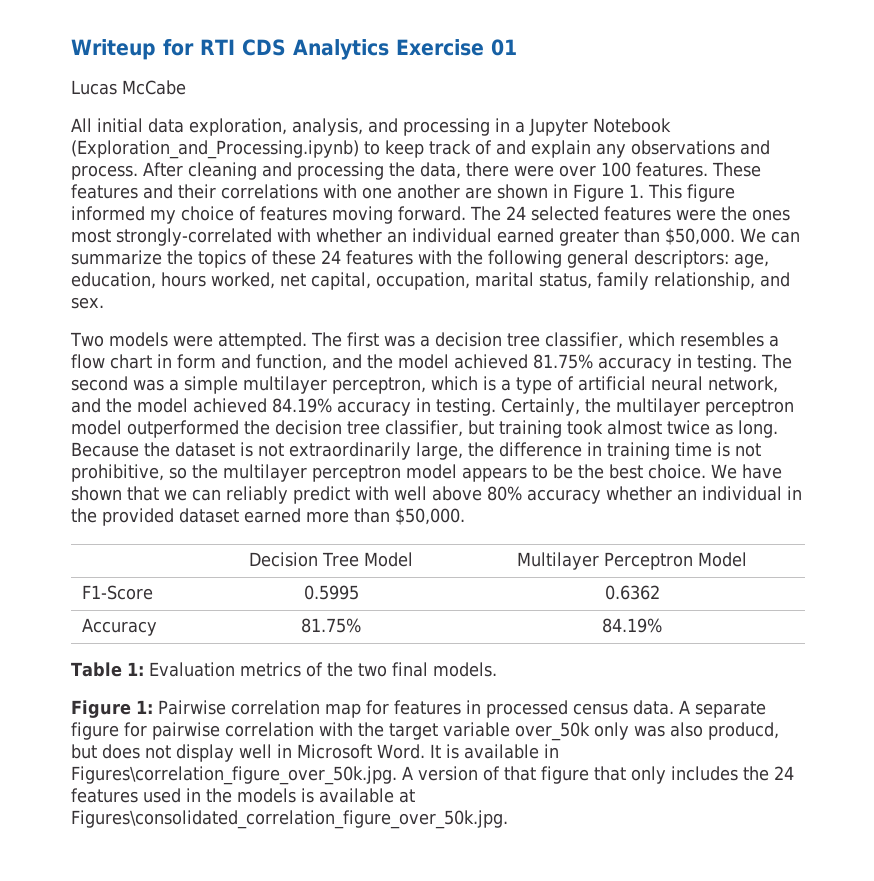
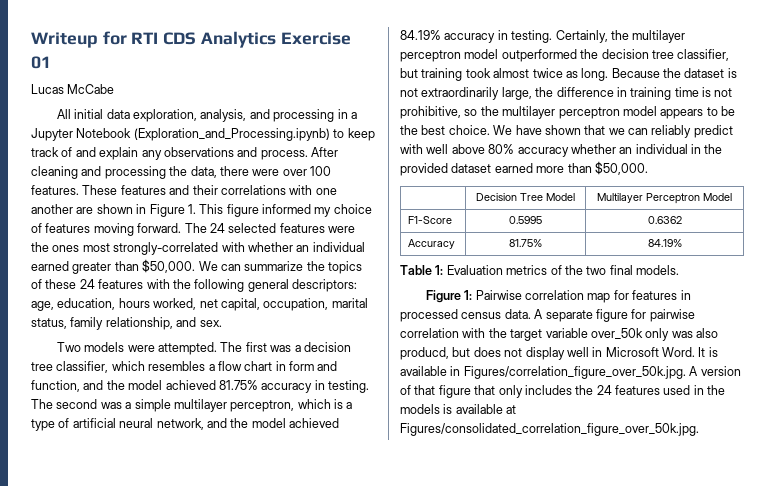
- It is available in Figures\correlation_figure_over_50k.jpg. A version of that figure that only includes the 24 features used in the models is available at Figures\consolidated_correlation_figure_over_50k.jpg.
+ It is available in Figures/correlation_figure_over_50k.jpg. A version of that figure that only includes the 24 features used in the models is available at Figures/consolidated_correlation_figure_over_50k.jpg.

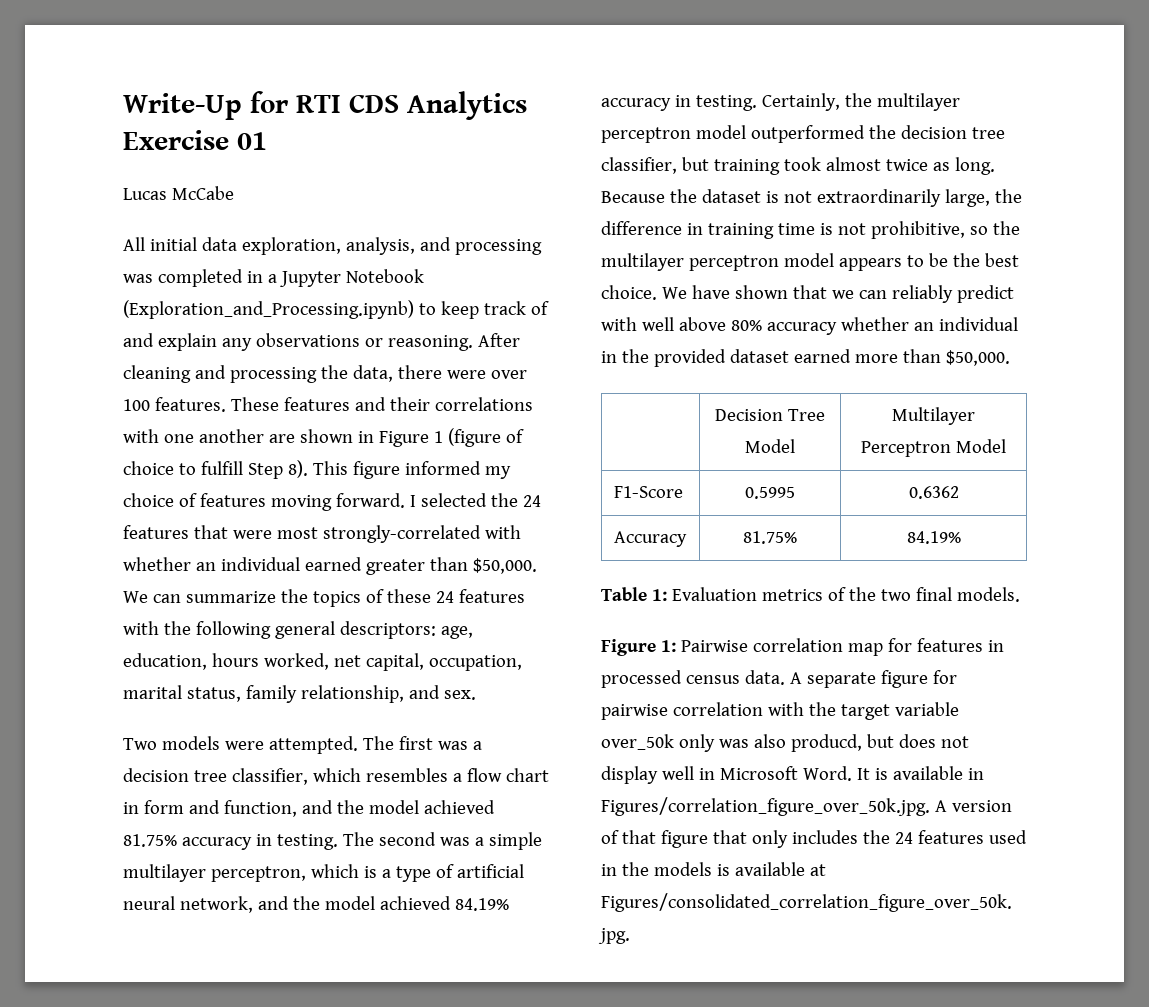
- Writeup for RTI CDS Analytics Exercise 01
+ Write-Up for RTI CDS Analytics Exercise 01
- All initial data exploration, analysis, and processing in a Jupyter Notebook (Exploration_and_Processing.ipynb) to keep track of and explain any observations and process.
+ All initial data exploration, analysis, and processing was completed in a Jupyter Notebook (Exploration_and_Processing.ipynb) to keep track of and explain any observations or reasoning.
- These features and their correlations with one another are shown in Figure 1. This figure informed my choice of features moving forward.
+ These features and their correlations with one another are shown in Figure 1 (figure of choice to fulfill Step 8). This figure informed my choice of features moving forward.
- The 24 selected features were the ones most strongly-correlated with whether an individual earned greater than $50,000.
+ I selected the 24 features that were most strongly-correlated with whether an individual earned greater than $50,000.

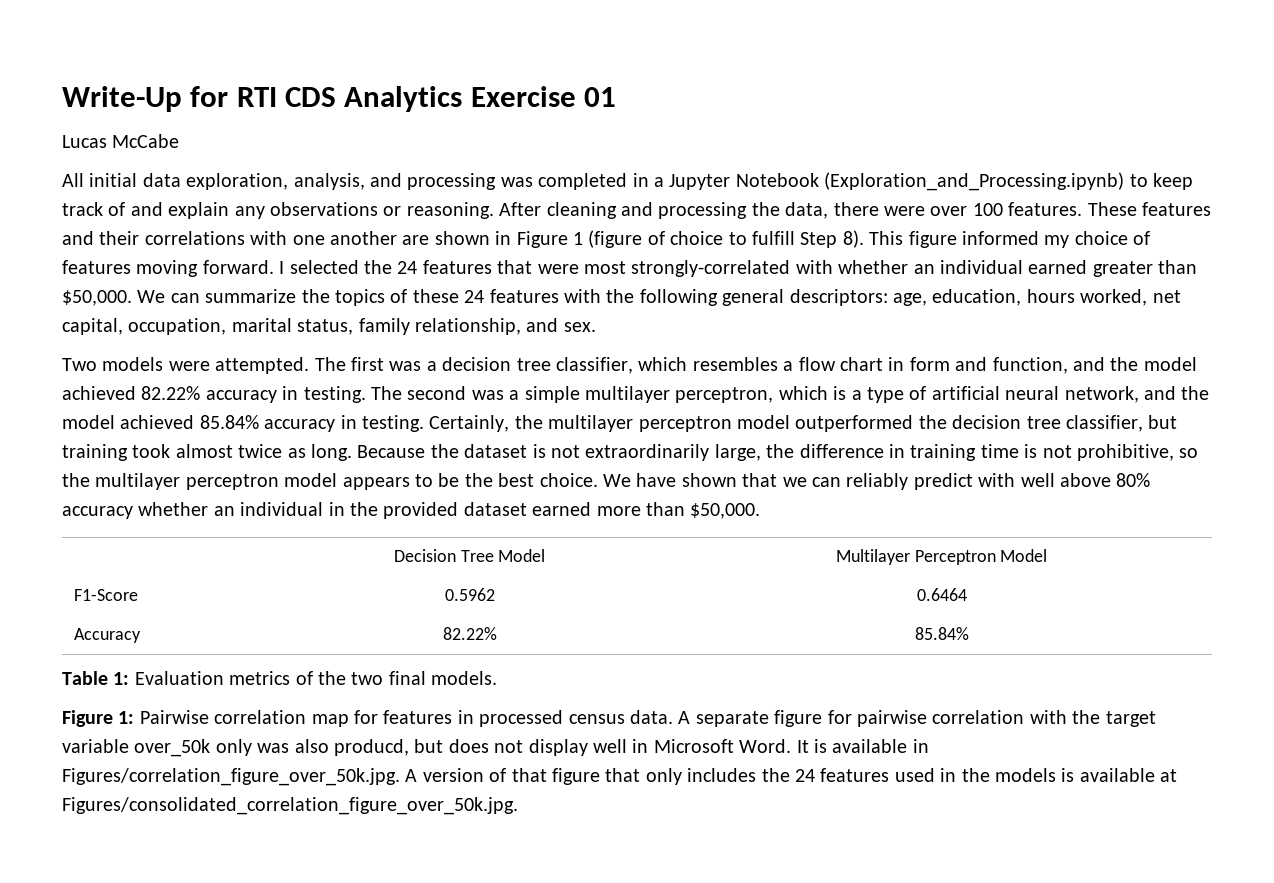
- The first was a decision tree classifier, which resembles a flow chart in form and function, and the model achieved 81.75% accuracy in testing.
+ The first was a decision tree classifier, which resembles a flow chart in form and function, and the model achieved 82.22% accuracy in testing.
- The second was a simple multilayer perceptron, which is a type of artificial neural network, and the model achieved 84.19% accuracy in testing.
+ The second was a simple multilayer perceptron, which is a type of artificial neural network, and the model achieved 85.84% accuracy in testing.
- F1-Score | 0.5995 | 0.6362
+ F1-Score | 0.5962 | 0.6464
- Accuracy | 81.75% | 84.19%
+ Accuracy | 82.22% | 85.84%

